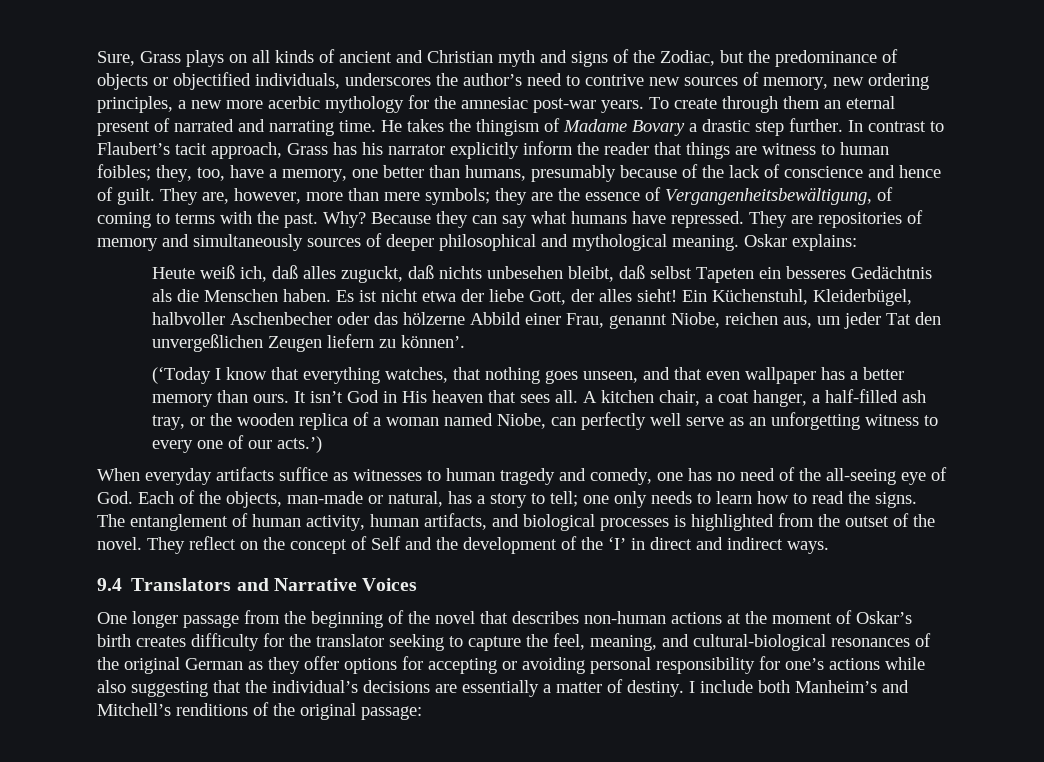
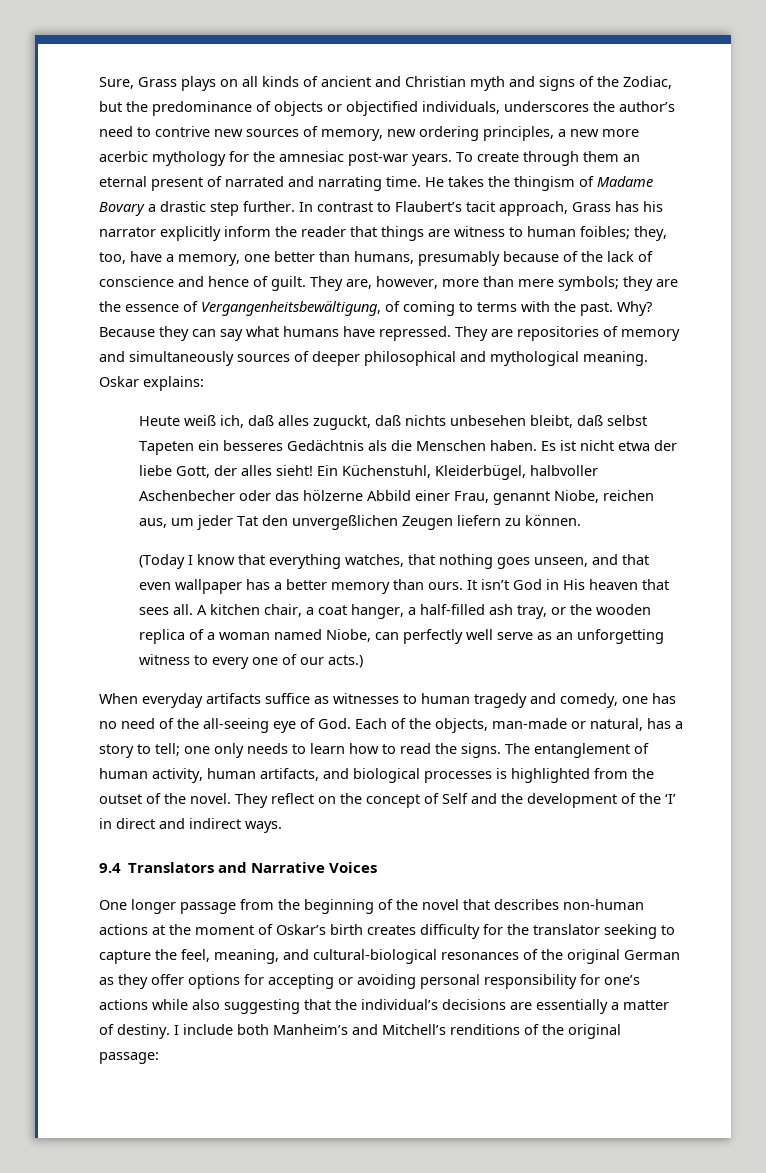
- Ein Küchenstuhl, Kleiderbügel, halbvoller Aschenbecher oder das hölzerne Abbild einer Frau, genannt Niobe, reichen aus, um jeder Tat den unvergeßlichen Zeugen liefern zu können’.
- (‘Today I know that everything watches, that nothing goes unseen, and that even wallpaper has a better memory than ours.
+ Ein Küchenstuhl, Kleiderbügel, halbvoller Aschenbecher oder das hölzerne Abbild einer Frau, genannt Niobe, reichen aus, um jeder Tat den unvergeßlichen Zeugen liefern zu können.
+ (Today I know that everything watches, that nothing goes unseen, and that even wallpaper has a better memory than ours.
- A kitchen chair, a coat hanger, a half-filled ash tray, or the wooden replica of a woman named Niobe, can perfectly well serve as an unforgetting witness to every one of our acts.’)
+ A kitchen chair, a coat hanger, a half-filled ash tray, or the wooden replica of a woman named Niobe, can perfectly well serve as an unforgetting witness to every one of our acts.)

